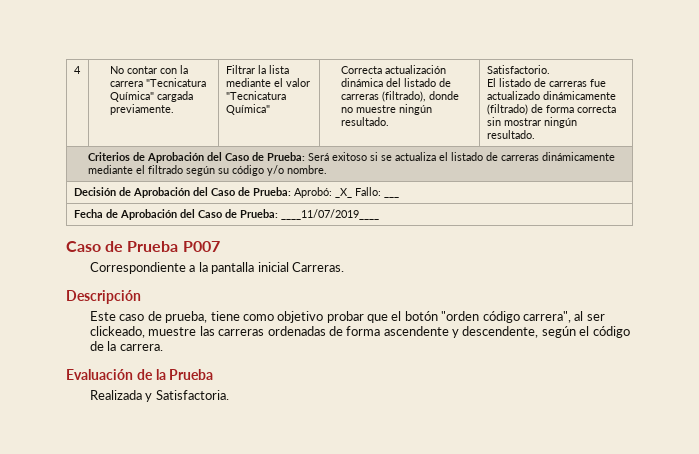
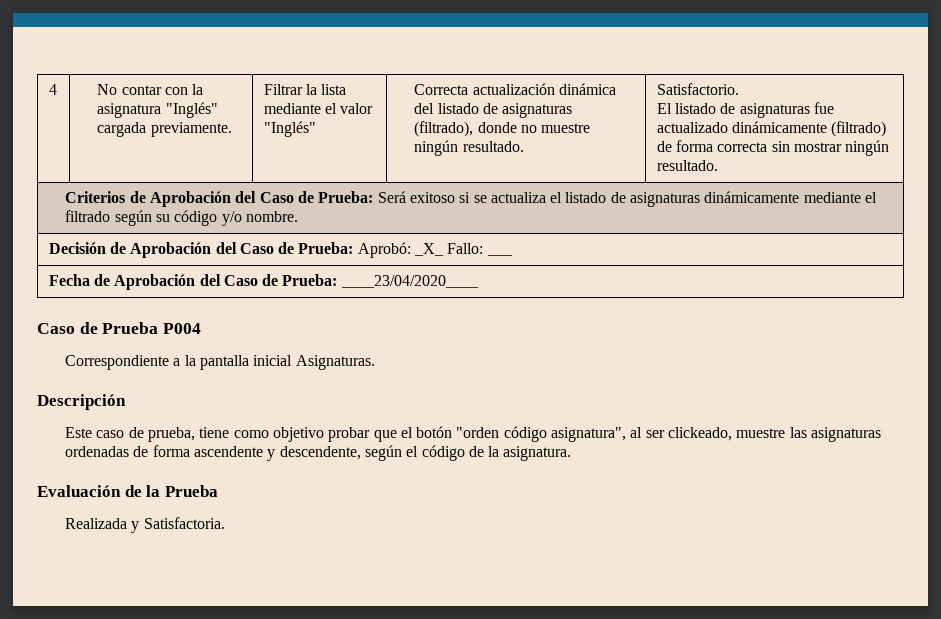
- No contar con la carrera "Tecnicatura Química" cargada previamente.
+ No contar con la asignatura "Inglés" cargada previamente.
- Filtrar la lista mediante el valor "Tecnicatura Química"
+ Filtrar la lista mediante el valor "Inglés"
- Correcta actualización dinámica del listado de carreras (filtrado), donde no muestre ningún resultado.
+ Correcta actualización dinámica del listado de asignaturas (filtrado), donde no muestre ningún resultado.
- El listado de carreras fue actualizado dinámicamente (filtrado) de forma correcta sin mostrar ningún resultado.
+ El listado de asignaturas fue actualizado dinámicamente (filtrado) de forma correcta sin mostrar ningún resultado.
- Criterios de Aprobación del Caso de Prueba: Será exitoso si se actualiza el listado de carreras dinámicamente mediante el filtrado según su código y/o nombre.
+ Criterios de Aprobación del Caso de Prueba: Será exitoso si se actualiza el listado de asignaturas dinámicamente mediante el filtrado según su código y/o nombre.
- Fecha de Aprobación del Caso de Prueba: ____11/07/2019____
+ Fecha de Aprobación del Caso de Prueba: ____23/04/2020____
- Caso de Prueba P007
+ Caso de Prueba P004
- Correspondiente a la pantalla inicial Carreras.
+ Correspondiente a la pantalla inicial Asignaturas.
- Este caso de prueba, tiene como objetivo probar que el botón "orden código carrera", al ser clickeado, muestre las carreras ordenadas de forma ascendente y descendente, según el código de la carrera.
+ Este caso de prueba, tiene como objetivo probar que el botón "orden código asignatura", al ser clickeado, muestre las asignaturas ordenadas de forma ascendente y descendente, según el código de la asignatura.

